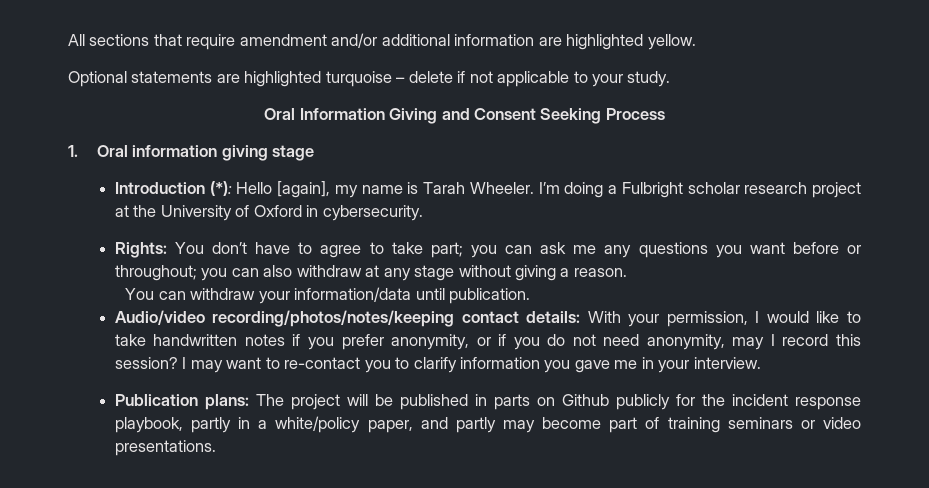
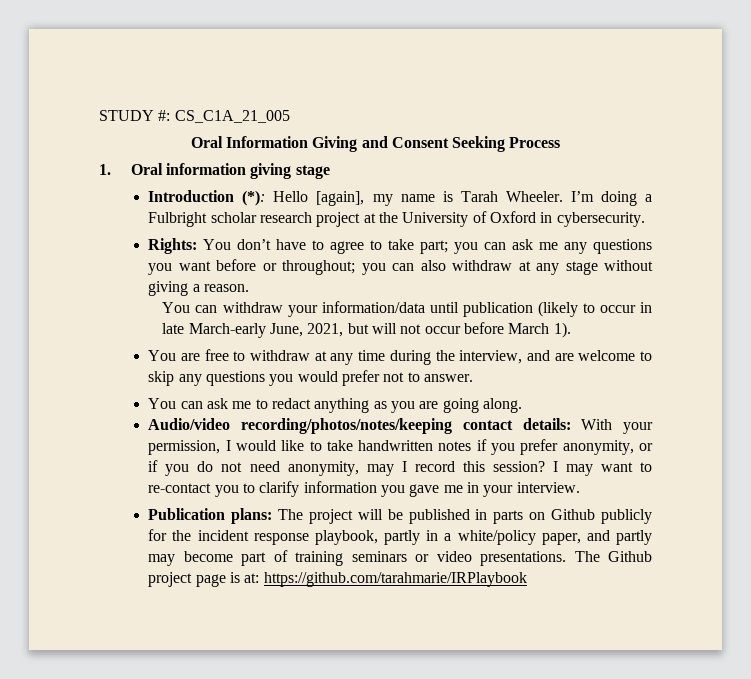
- All sections that require amendment and/or additional information are highlighted yellow.
- Optional statements are highlighted turquoise – delete if not applicable to your study.
+ STUDY #: CS_C1A_21_005
- You can withdraw your information/data until publication.
+ You can withdraw your information/data until publication (likely to occur in late March-early June, 2021, but will not occur before March 1).
+ You are free to withdraw at any time during the interview, and are welcome to skip any questions you would prefer not to answer.
+ You can ask me to redact anything as you are going along.
+ The Github project page is at: https://github.com/tarahmarie/IRPlaybook

